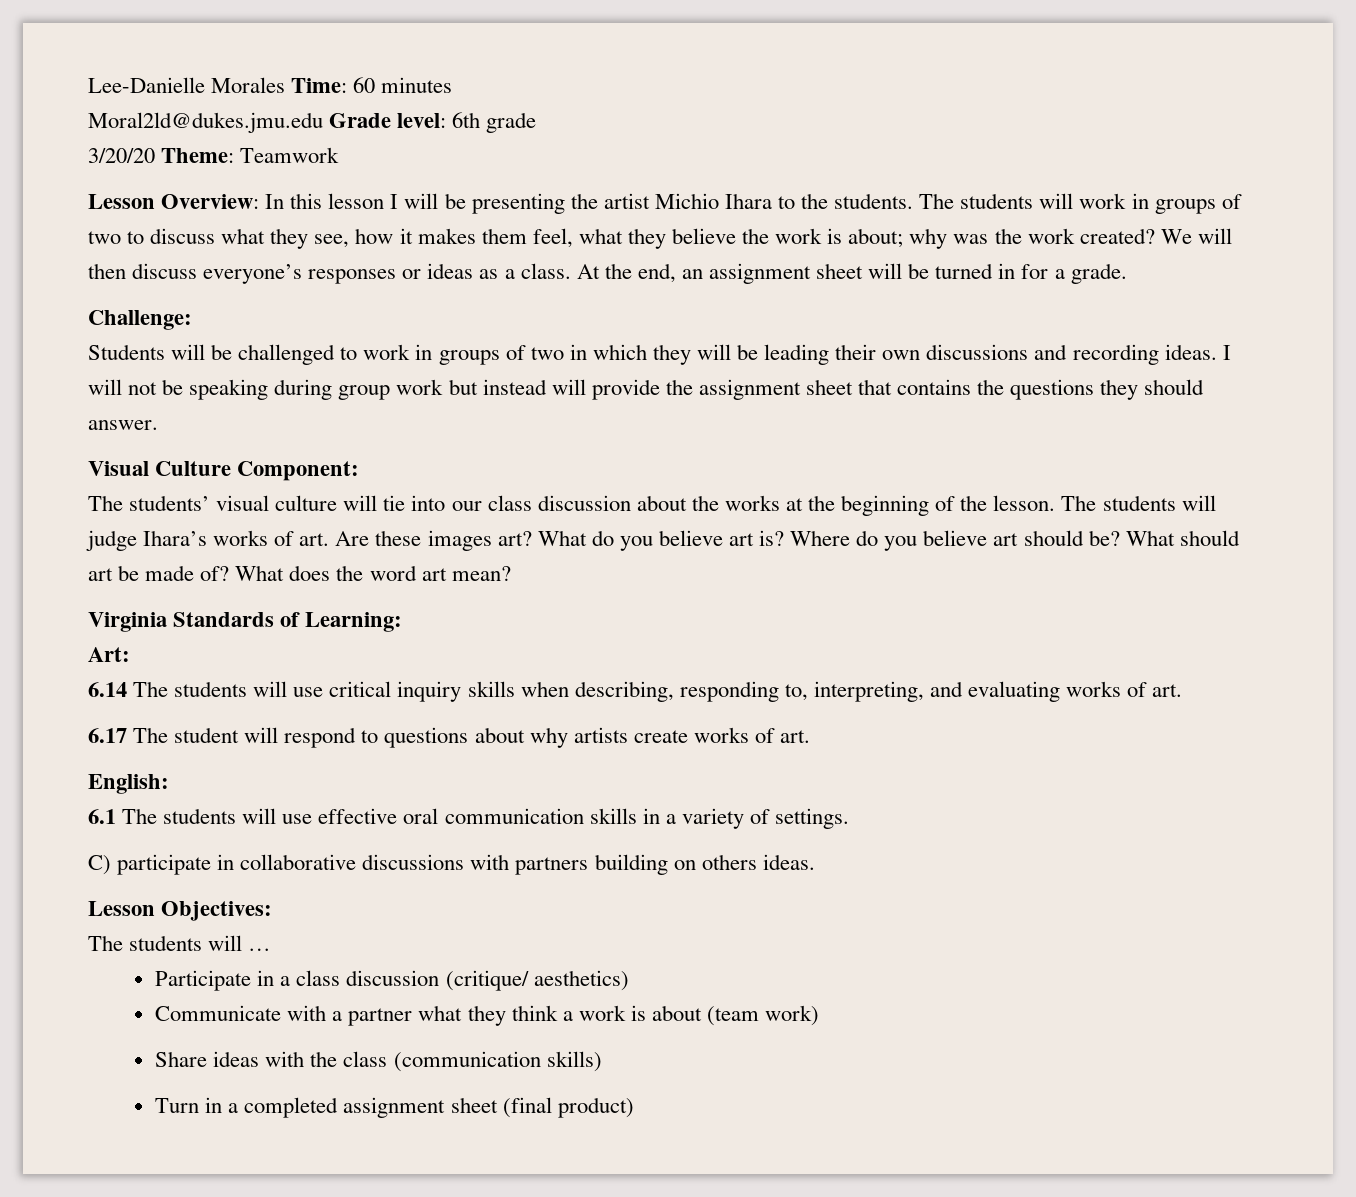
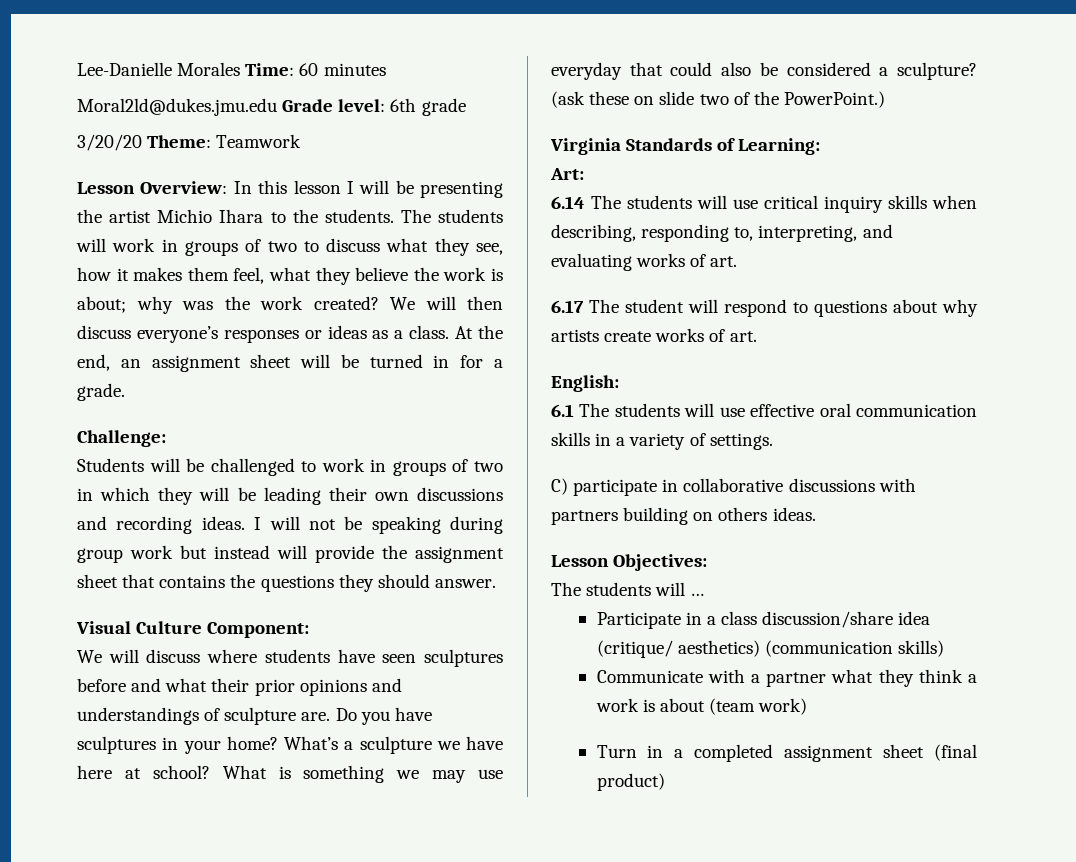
- The students’ visual culture will tie into our class discussion about the works at the beginning of the lesson. The students will judge Ihara’s works of art. Are these images art? What do you believe art is? Where do you believe art should be? What should art be made of? What does the word art mean?
+ We will discuss where students have seen sculptures before and what their prior opinions and understandings of sculpture are. Do you have sculptures in your home? What’s a sculpture we have here at school? What is something we may use everyday that could also be considered a sculpture? (ask these on slide two of the PowerPoint.)
- Participate in a class discussion (critique/ aesthetics)
+ Participate in a class discussion/share idea (critique/ aesthetics) (communication skills)
- Share ideas with the class (communication skills)

